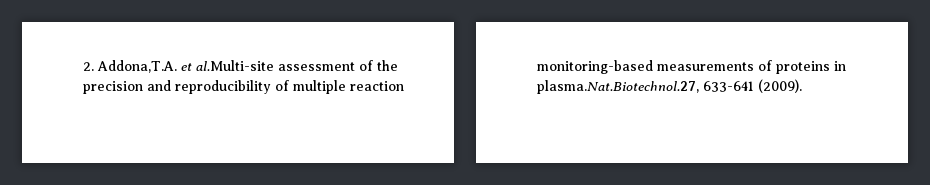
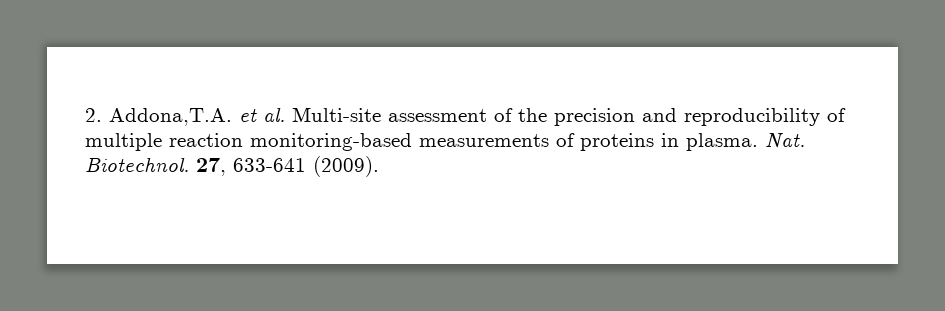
- 2. Addona,T.A. et al.Multi-site assessment of the precision and reproducibility of multiple reaction monitoring-based measurements of proteins in plasma.Nat.Biotechnol.27, 633-641 (2009).
+ 2. Addona,T.A. et al. Multi-site assessment of the precision and reproducibility of multiple reaction monitoring-based measurements of proteins in plasma. Nat. Biotechnol. 27, 633-641 (2009).

